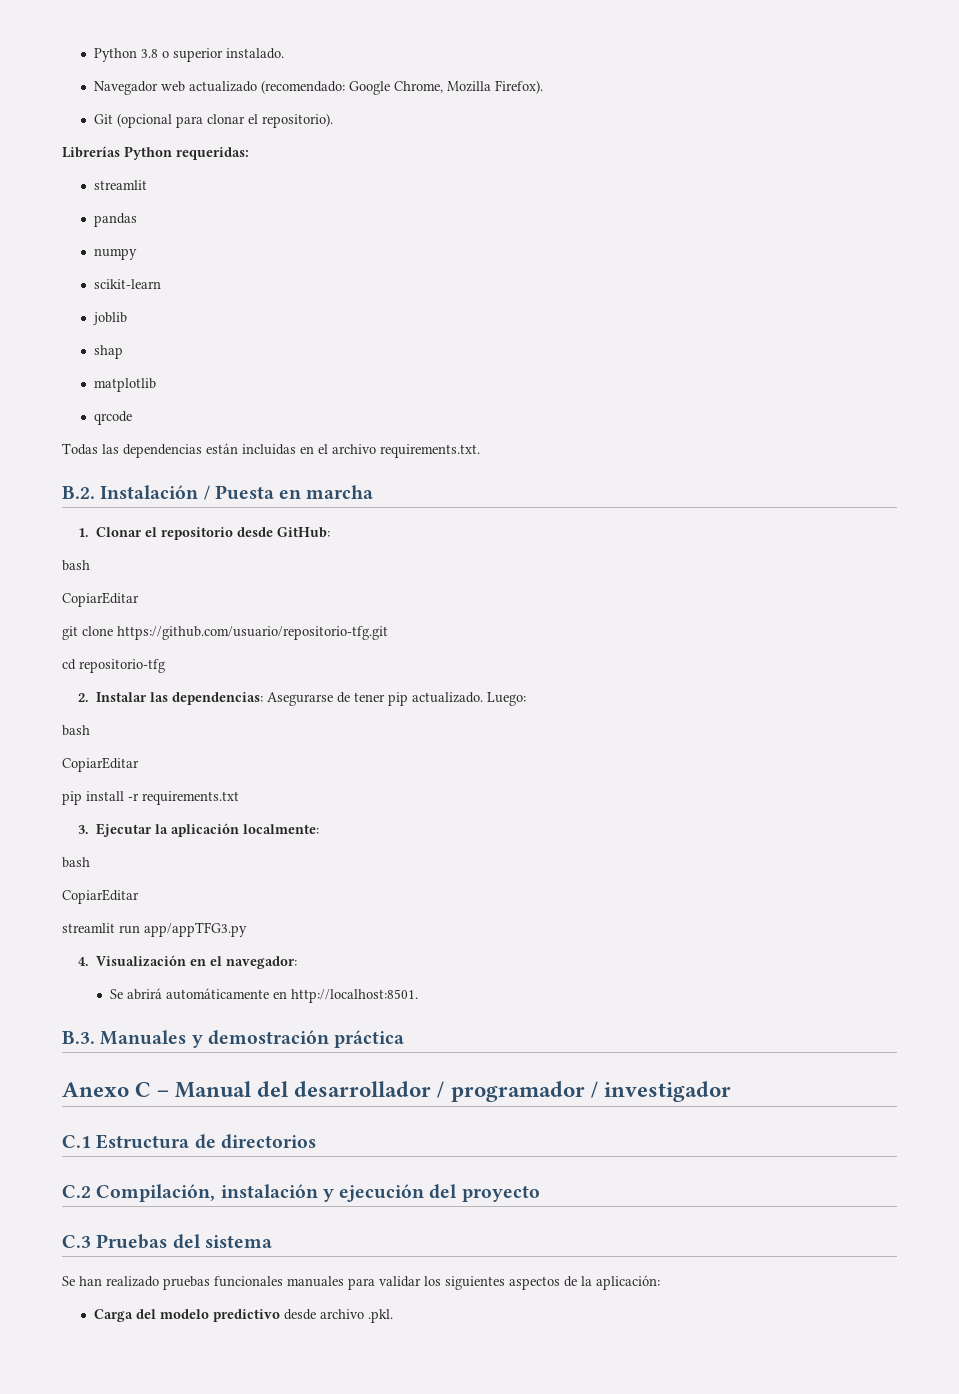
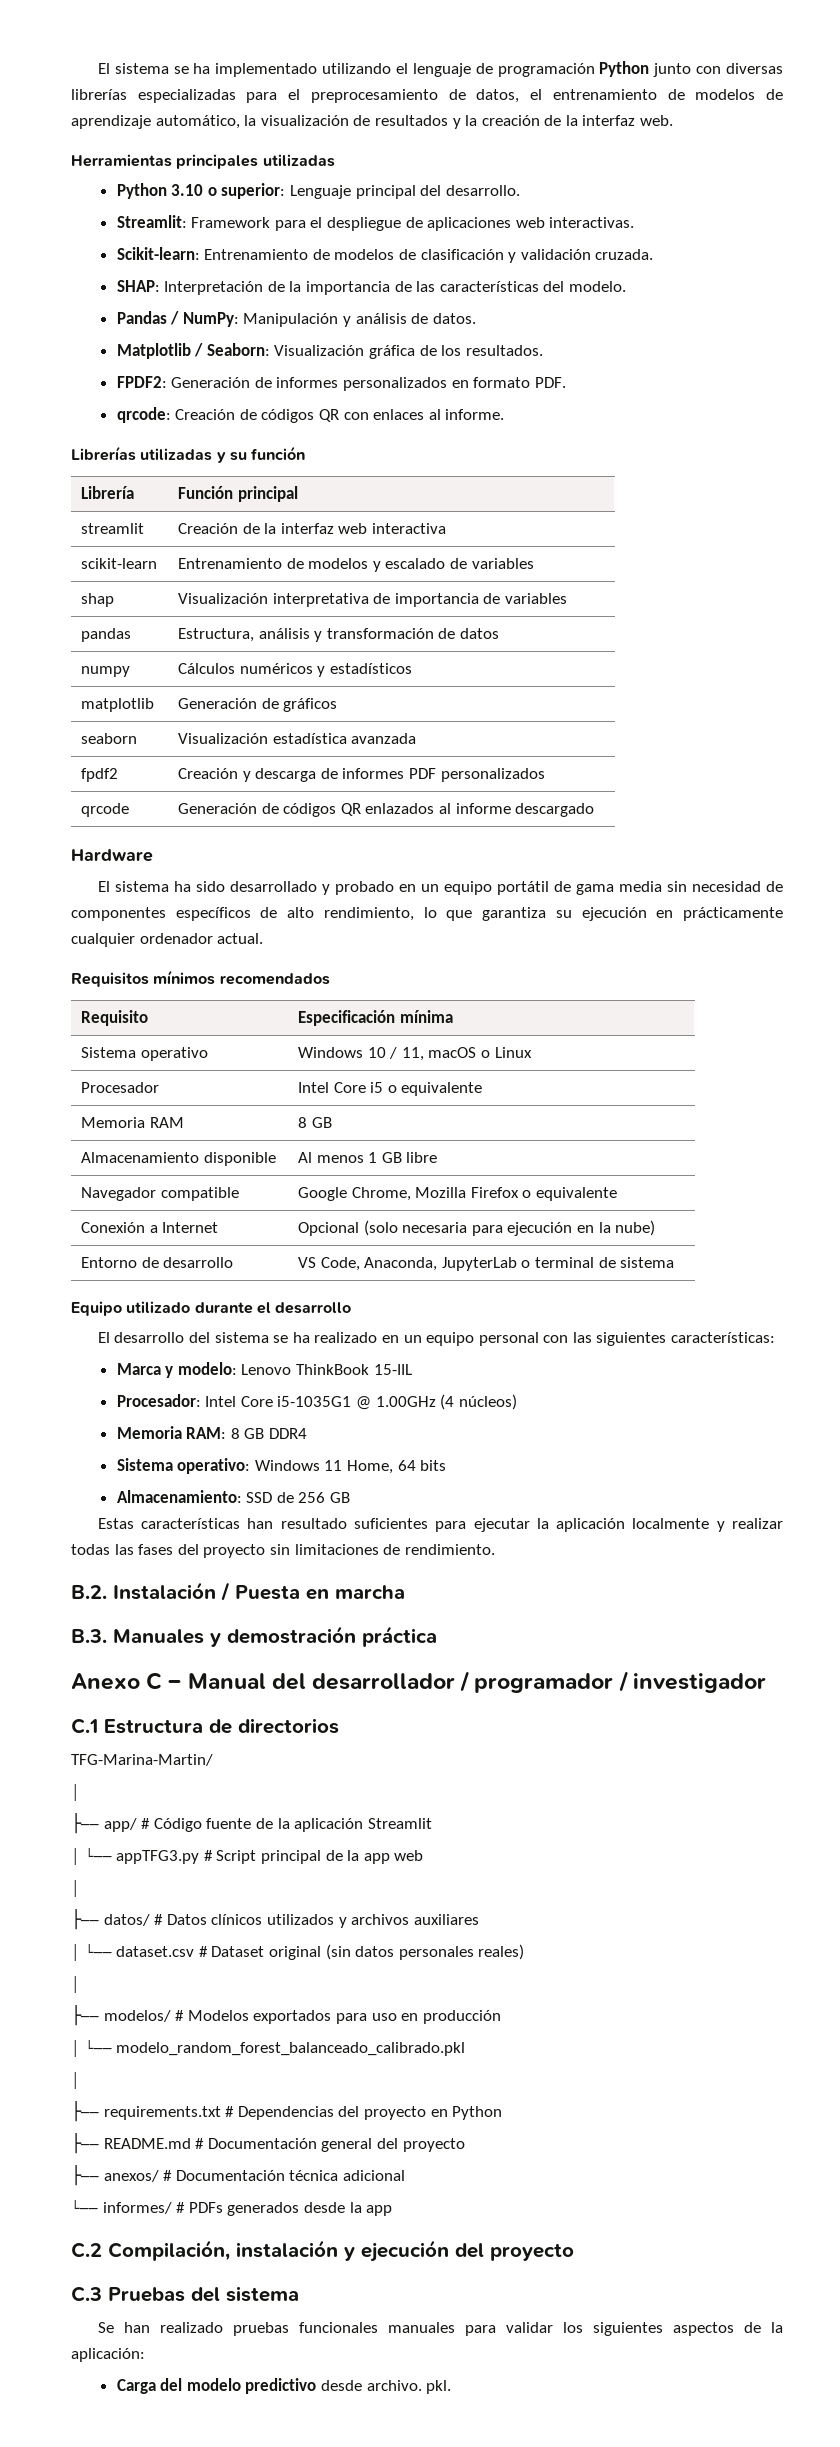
- Python 3.8 o superior instalado.
- Navegador web actualizado (recomendado: Google Chrome, Mozilla Firefox).
- Git (opcional para clonar el repositorio).
- Librerías Python requeridas:
- streamlit
- pandas
- numpy
- scikit-learn
- joblib
- shap
- matplotlib
- qrcode
- Todas las dependencias están incluidas en el archivo requirements.txt.
+ El sistema se ha implementado utilizando el lenguaje de programación Python junto con diversas librerías especializadas para el preprocesamiento de datos, el entrenamiento de modelos de aprendizaje automático, la visualización de resultados y la creación de la interfaz web.
+ Herramientas principales utilizadas
+ Python 3.10 o superior: Lenguaje principal del desarrollo.
+ Streamlit: Framework para el despliegue de aplicaciones web interactivas.
+ Scikit-learn: Entrenamiento de modelos de clasificación y validación cruzada.
+ SHAP: Interpretación de la importancia de las características del modelo.
+ Pandas / NumPy: Manipulación y análisis de datos.
+ Matplotlib / Seaborn: Visualización gráfica de los resultados.
+ FPDF2: Generación de informes personalizados en formato PDF.
+ qrcode: Creación de códigos QR con enlaces al informe.
+ Librerías utilizadas y su función
+ Librería | Función principal
+ streamlit | Creación de la interfaz web interactiva
+ scikit-learn | Entrenamiento de modelos y escalado de variables
+ shap | Visualización interpretativa de importancia de variables
+ pandas | Estructura, análisis y transformación de datos
+ numpy | Cálculos numéricos y estadísticos
+ matplotlib | Generación de gráficos
+ seaborn | Visualización estadística avanzada
+ fpdf2 | Creación y descarga de informes PDF personalizados
+ qrcode | Generación de códigos QR enlazados al informe descargado
+ Hardware
+ El sistema ha sido desarrollado y probado en un equipo portátil de gama media sin necesidad de componentes específicos de alto rendimiento, lo que garantiza su ejecución en prácticamente cualquier ordenador actual.
+ Requisitos mínimos recomendados
+ Requisito | Especificación mínima
+ Sistema operativo | Windows 10 / 11, macOS o Linux
+ Procesador | Intel Core i5 o equivalente
+ Memoria RAM | 8 GB
+ Almacenamiento disponible | Al menos 1 GB libre
+ Navegador compatible | Google Chrome, Mozilla Firefox o equivalente
+ Conexión a Internet | Opcional (solo necesaria para ejecución en la nube)
+ Entorno de desarrollo | VS Code, Anaconda, JupyterLab o terminal de sistema
+ Equipo utilizado durante el desarrollo
+ El desarrollo del sistema se ha realizado en un equipo personal con las siguientes características:
+ Marca y modelo: Lenovo ThinkBook 15-IIL
+ Procesador: Intel Core i5-1035G1 @ 1.00GHz (4 núcleos)
+ Memoria RAM: 8 GB DDR4
+ Sistema operativo: Windows 11 Home, 64 bits
+ Almacenamiento: SSD de 256 GB
+ Estas características han resultado suficientes para ejecutar la aplicación localmente y realizar todas las fases del proyecto sin limitaciones de rendimiento.
- 1. Clonar el repositorio desde GitHub:
- bash
- CopiarEditar
- git clone https://github.com/usuario/repositorio-tfg.git
- cd repositorio-tfg
- 2. Instalar las dependencias: Asegurarse de tener pip actualizado. Luego:
- bash
- CopiarEditar
- pip install -r requirements.txt
- 3. Ejecutar la aplicación localmente:
- bash
- CopiarEditar
- streamlit run app/appTFG3.py
- 4. Visualización en el navegador:
- Se abrirá automáticamente en http://localhost:8501.
+ TFG-Marina-Martin/
+ │
+ ├── app/ # Código fuente de la aplicación Streamlit
+ │ └── appTFG3.py # Script principal de la app web
+ │
+ ├── datos/ # Datos clínicos utilizados y archivos auxiliares
+ │ └── dataset.csv # Dataset original (sin datos personales reales)
+ │
+ ├── modelos/ # Modelos exportados para uso en producción
+ │ └── modelo_random_forest_balanceado_calibrado.pkl
+ │
+ ├── requirements.txt # Dependencias del proyecto en Python
+ ├── README.md # Documentación general del proyecto
+ ├── anexos/ # Documentación técnica adicional
+ └── informes/ # PDFs generados desde la app
- Carga del modelo predictivo desde archivo .pkl.
+ Carga del modelo predictivo desde archivo. pkl.

